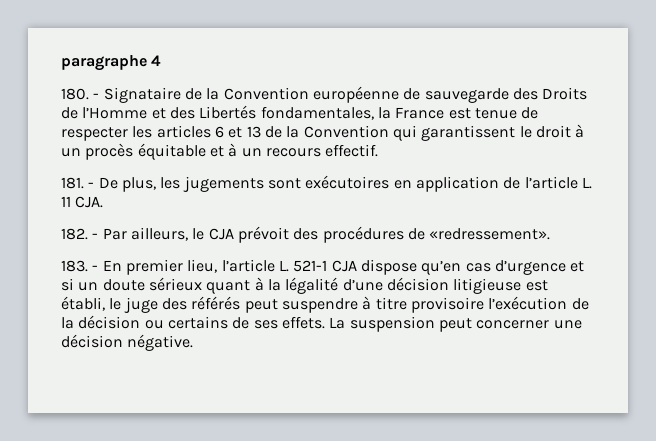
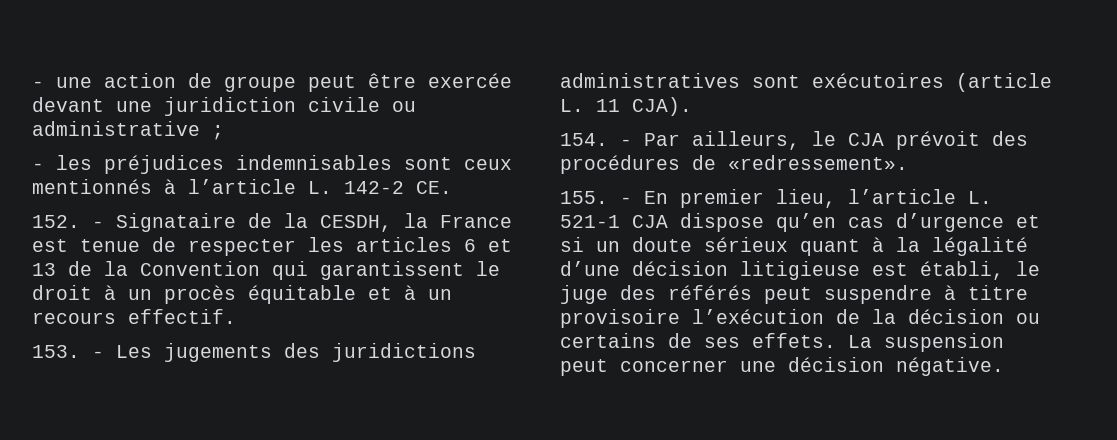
- paragraphe 4
- 180. - Signataire de la Convention européenne de sauvegarde des Droits de l’Homme et des Libertés fondamentales, la France est tenue de respecter les articles 6 et 13 de la Convention qui garantissent le droit à un procès équitable et à un recours effectif.
+ - une action de groupe peut être exercée devant une juridiction civile ou administrative ;
+ - les préjudices indemnisables sont ceux mentionnés à l’article L. 142-2 CE.
+ 152. - Signataire de la CESDH, la France est tenue de respecter les articles 6 et 13 de la Convention qui garantissent le droit à un procès équitable et à un recours effectif.
- 181. - De plus, les jugements sont exécutoires en application de l’article L. 11 CJA.
- 182. - Par ailleurs, le CJA prévoit des procédures de «redressement».
+ 153. - Les jugements des juridictions administratives sont exécutoires (article L. 11 CJA).
+ 154. - Par ailleurs, le CJA prévoit des procédures de «redressement».
- 183. - En premier lieu, l’article L. 521-1 CJA dispose qu’en cas d’urgence et si un doute sérieux quant à la légalité d’une décision litigieuse est établi, le juge des référés peut suspendre à titre provisoire l’exécution de la décision ou certains de ses effets.
+ 155. - En premier lieu, l’article L. 521-1 CJA dispose qu’en cas d’urgence et si un doute sérieux quant à la légalité d’une décision litigieuse est établi, le juge des référés peut suspendre à titre provisoire l’exécution de la décision ou certains de ses effets.

